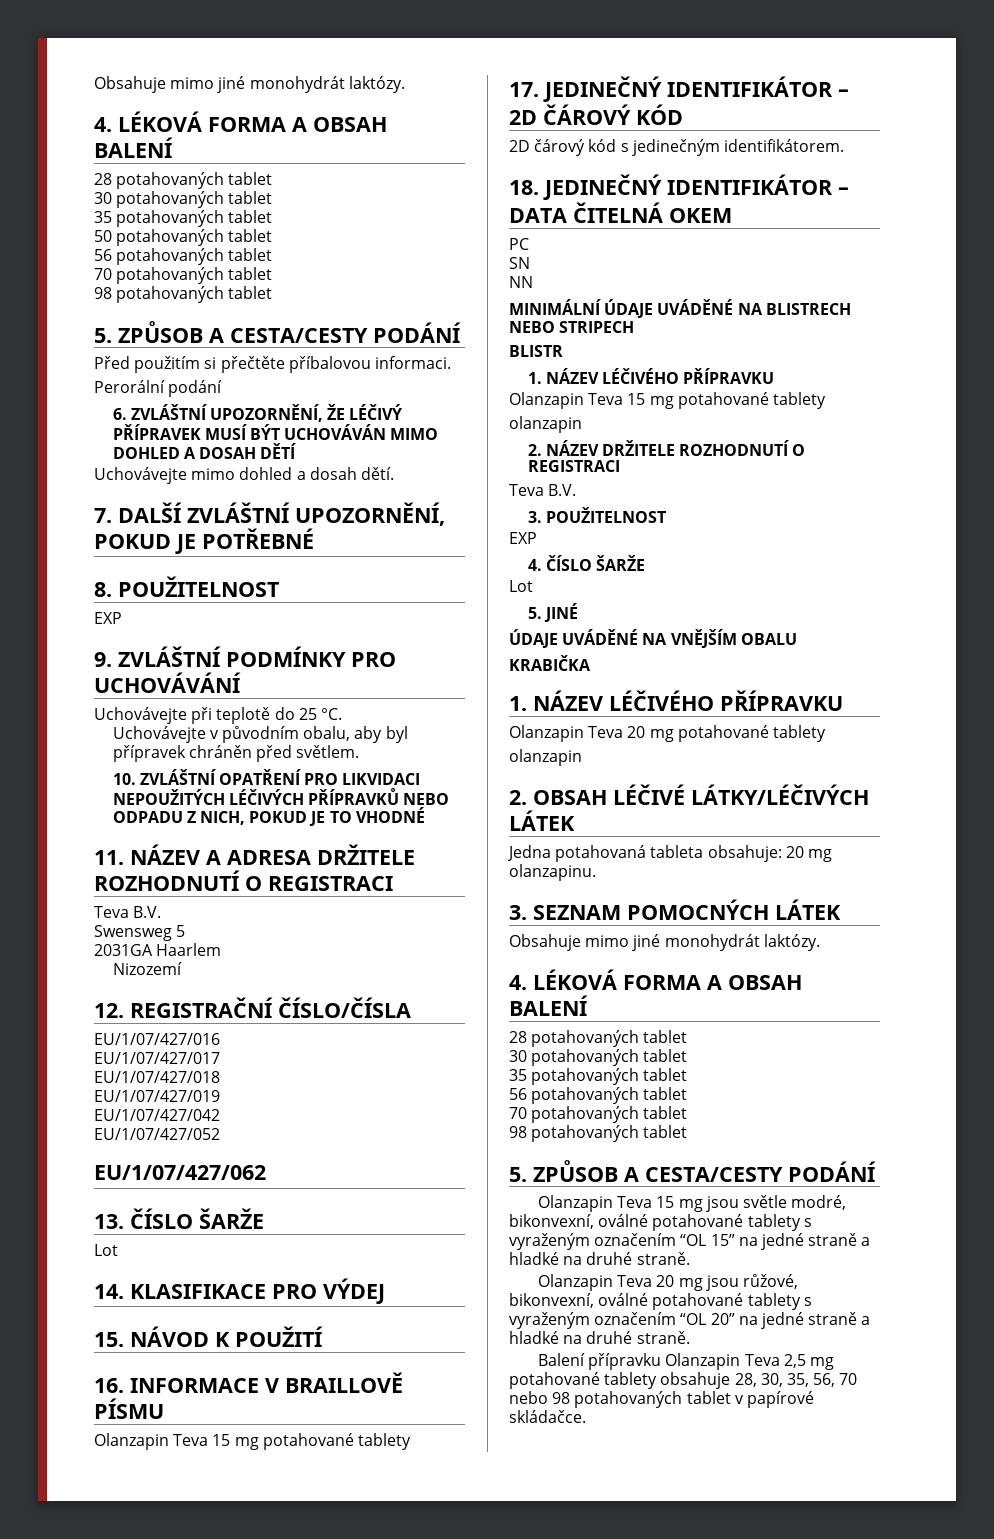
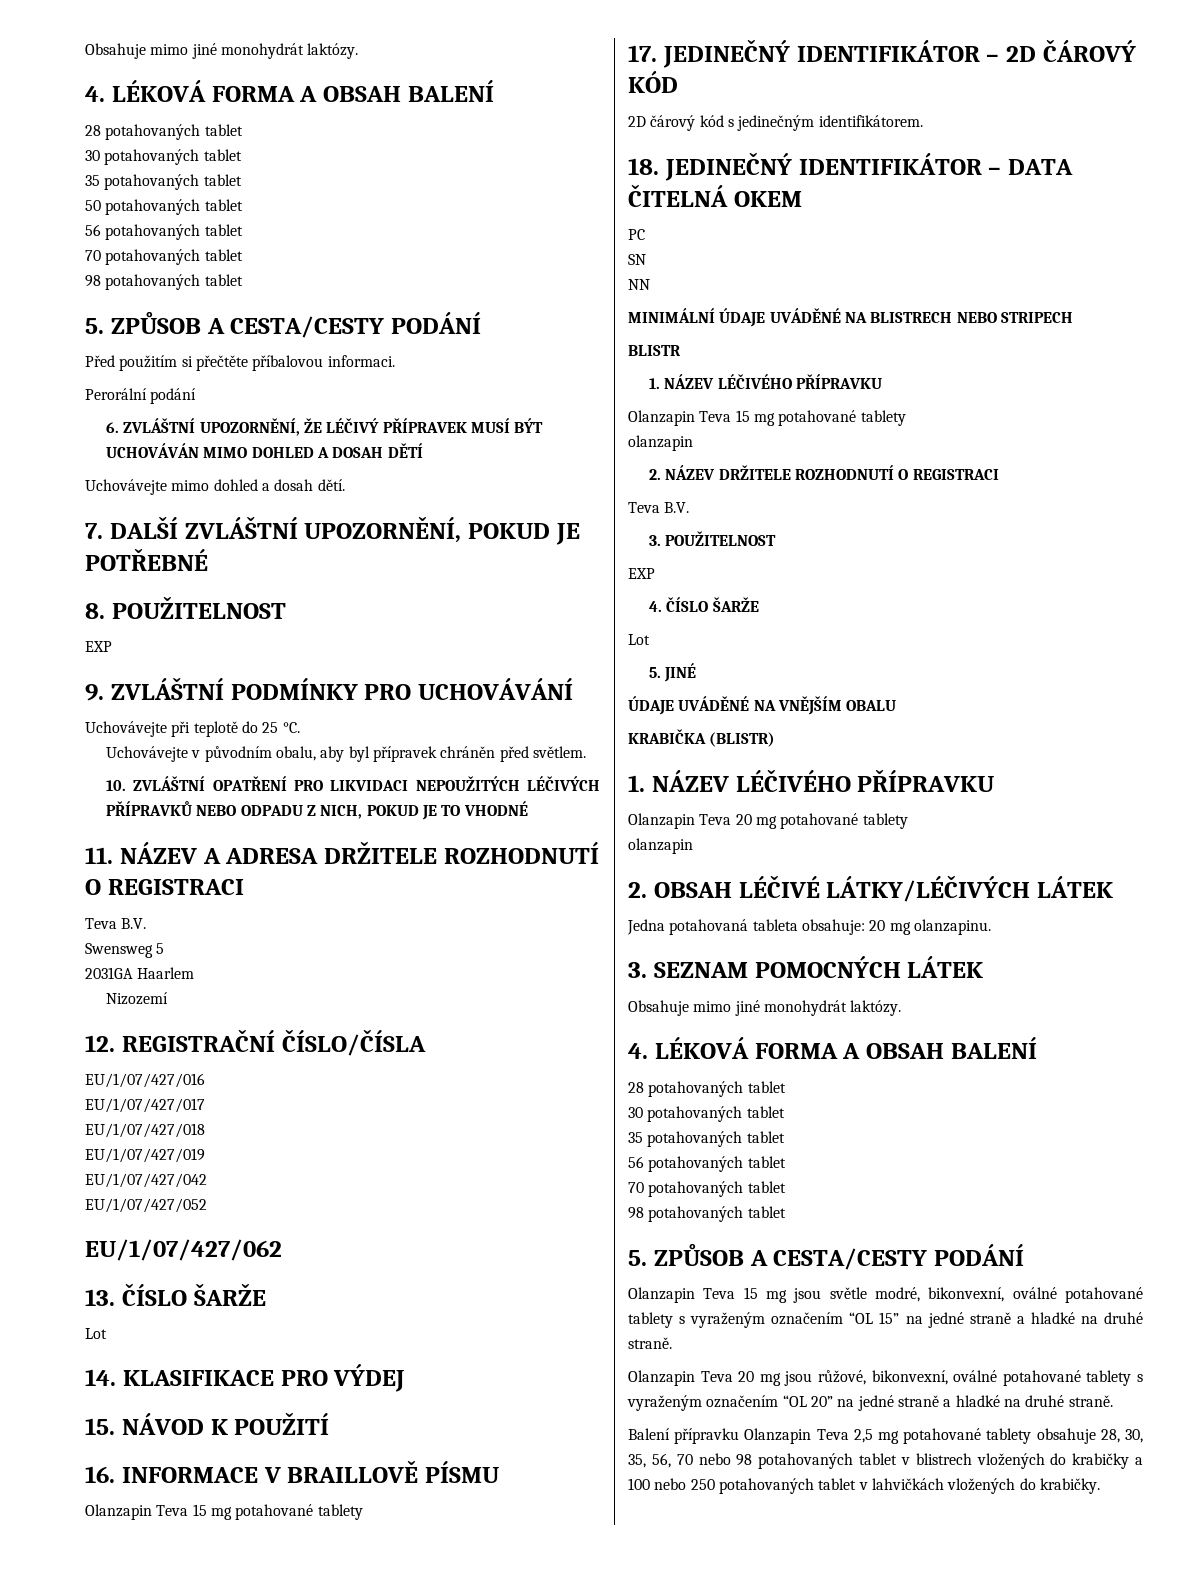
- KRABIČKA
+ KRABIČKA (BLISTR)
- Balení přípravku Olanzapin Teva 2,5 mg potahované tablety obsahuje 28, 30, 35, 56, 70 nebo 98 potahovaných tablet v papírové skládačce.
+ Balení přípravku Olanzapin Teva 2,5 mg potahované tablety obsahuje 28, 30, 35, 56, 70 nebo 98 potahovaných tablet v blistrech vložených do krabičky a 100 nebo 250 potahovaných tablet v lahvičkách vložených do krabičky.

